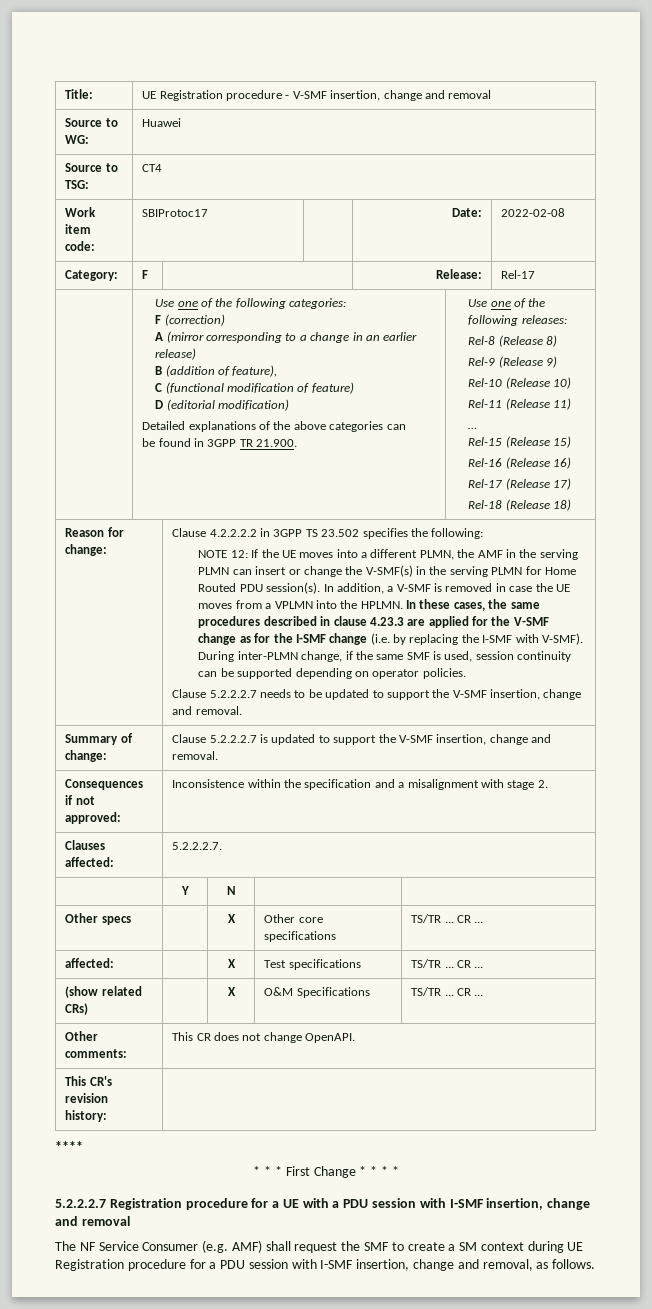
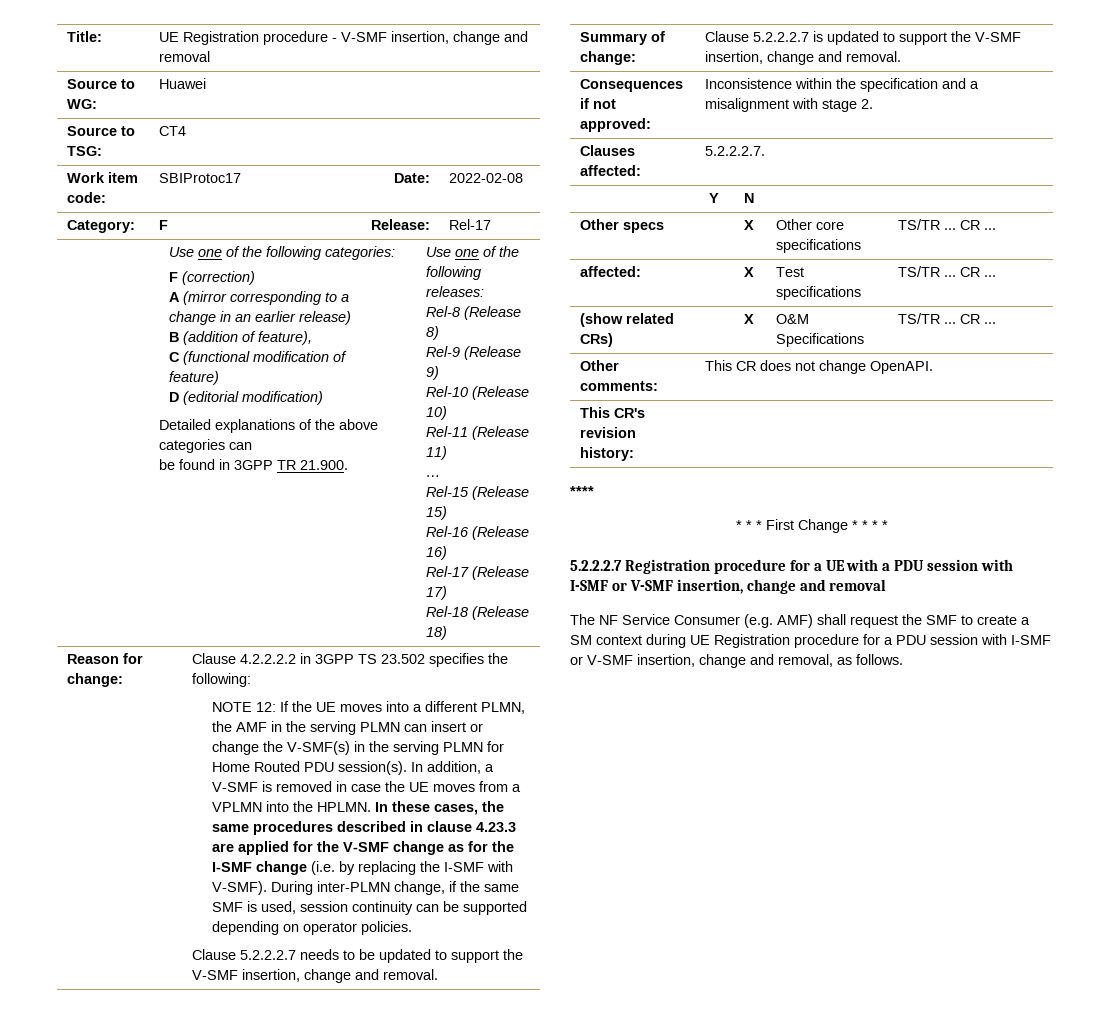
- 5.2.2.2.7 Registration procedure for a UE with a PDU session with I-SMF insertion, change and removal
+ 5.2.2.2.7 Registration procedure for a UE with a PDU session with I-SMF or V-SMF insertion, change and removal
- The NF Service Consumer (e.g. AMF) shall request the SMF to create a SM context during UE Registration procedure for a PDU session with I-SMF insertion, change and removal, as follows.
+ The NF Service Consumer (e.g. AMF) shall request the SMF to create a SM context during UE Registration procedure for a PDU session with I-SMF or V-SMF insertion, change and removal, as follows.

